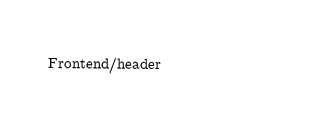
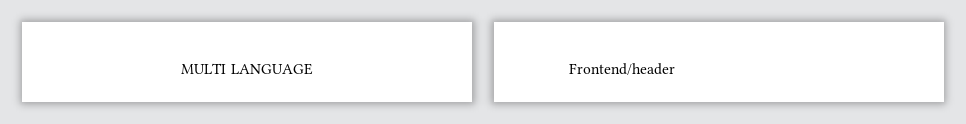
+ MULTI LANGUAGE

